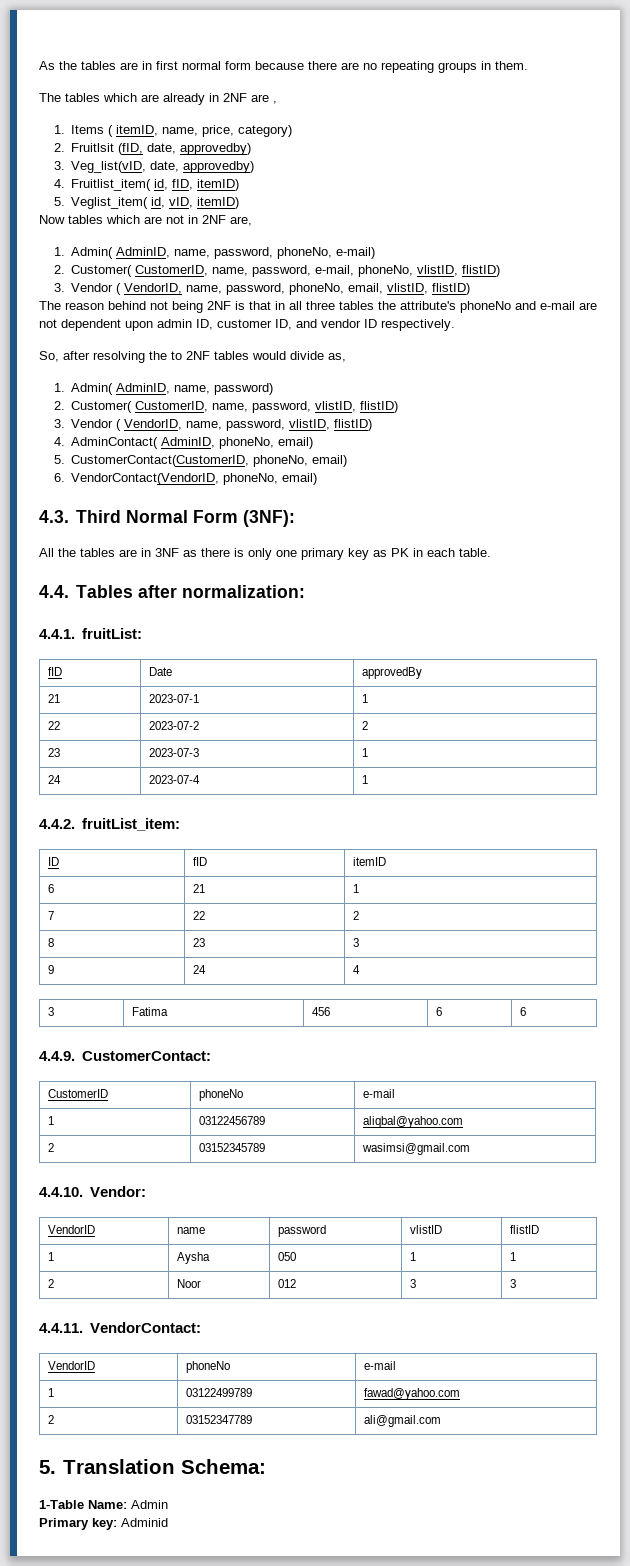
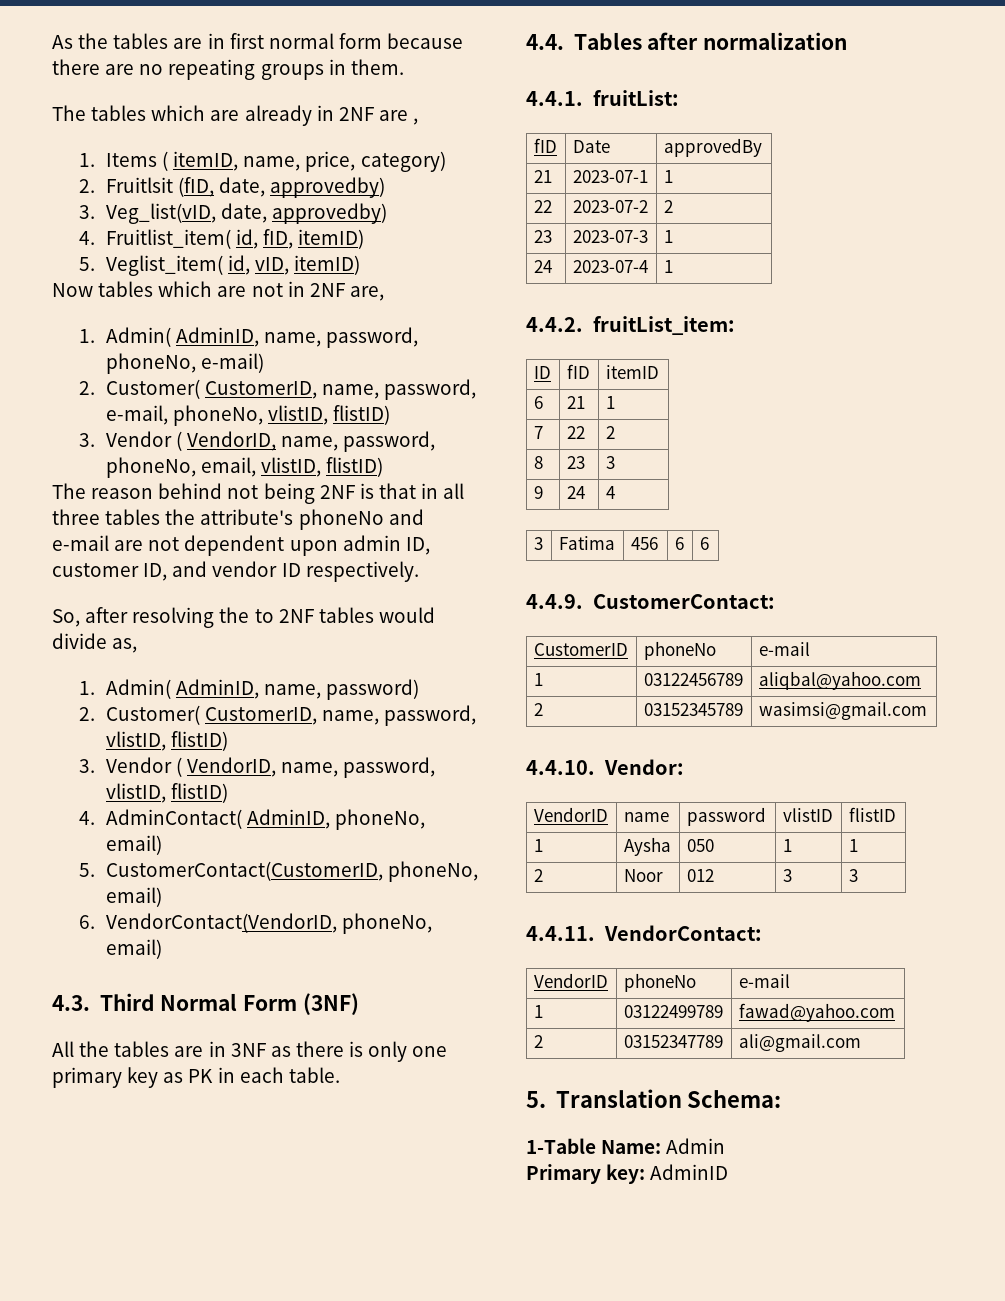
- 4.3. Third Normal Form (3NF):
+ 4.3. Third Normal Form (3NF)
- 4.4. Tables after normalization:
+ 4.4. Tables after normalization
- Primary key: Adminid
+ Primary key: AdminID

